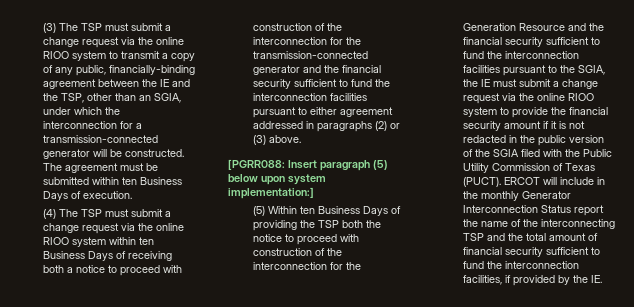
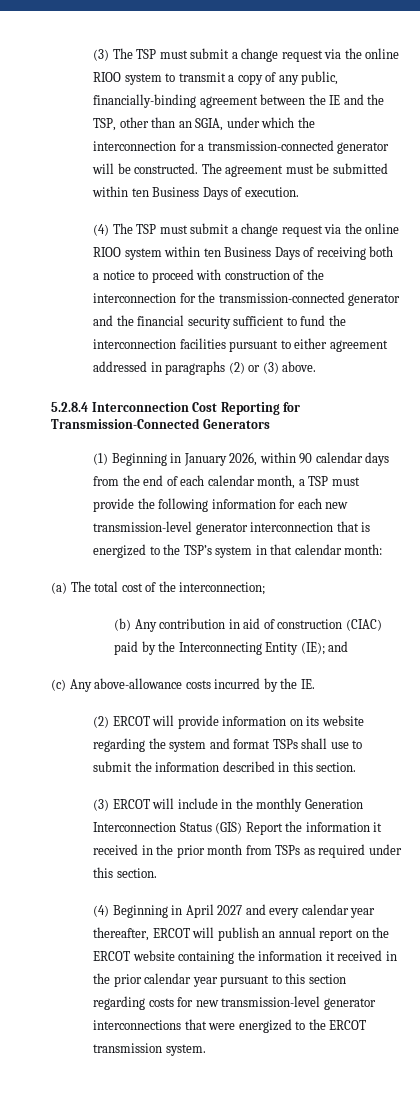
- [PGRR088: Insert paragraph (5) below upon system implementation:]
- (5) Within ten Business Days of providing the TSP both the notice to proceed with construction of the interconnection for the Generation Resource and the financial security sufficient to fund the interconnection facilities pursuant to the SGIA, the IE must submit a change request via the online RIOO system to provide the financial security amount if it is not redacted in the public version of the SGIA filed with the Public Utility Commission of Texas (PUCT). ERCOT will include in the monthly Generator Interconnection Status report the name of the interconnecting TSP and the total amount of financial security sufficient to fund the interconnection facilities, if provided by the IE.
+ 5.2.8.4 Interconnection Cost Reporting for Transmission-Connected Generators
+ (1) Beginning in January 2026, within 90 calendar days from the end of each calendar month, a TSP must provide the following information for each new transmission-level generator interconnection that is energized to the TSP’s system in that calendar month:
+ (a) The total cost of the interconnection;
+ (b) Any contribution in aid of construction (CIAC) paid by the Interconnecting Entity (IE); and
+ (c) Any above-allowance costs incurred by the IE.
+ (2) ERCOT will provide information on its website regarding the system and format TSPs shall use to submit the information described in this section.
+ (3) ERCOT will include in the monthly Generation Interconnection Status (GIS) Report the information it received in the prior month from TSPs as required under this section.
+ (4) Beginning in April 2027 and every calendar year thereafter, ERCOT will publish an annual report on the ERCOT website containing the information it received in the prior calendar year pursuant to this section regarding costs for new transmission-level generator interconnections that were energized to the ERCOT transmission system.

